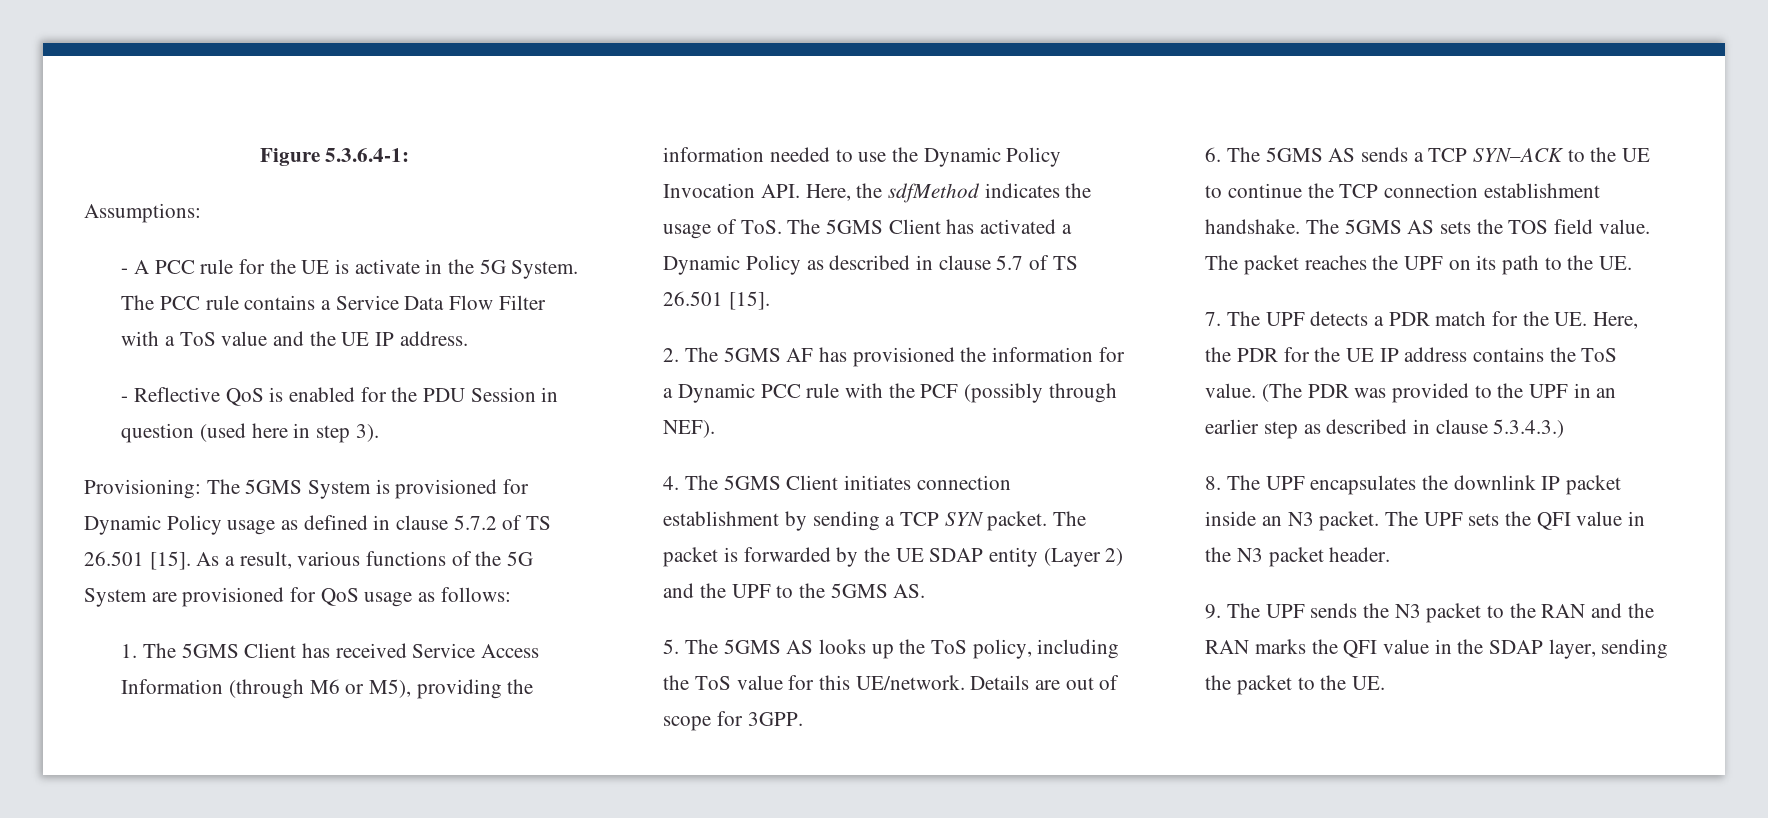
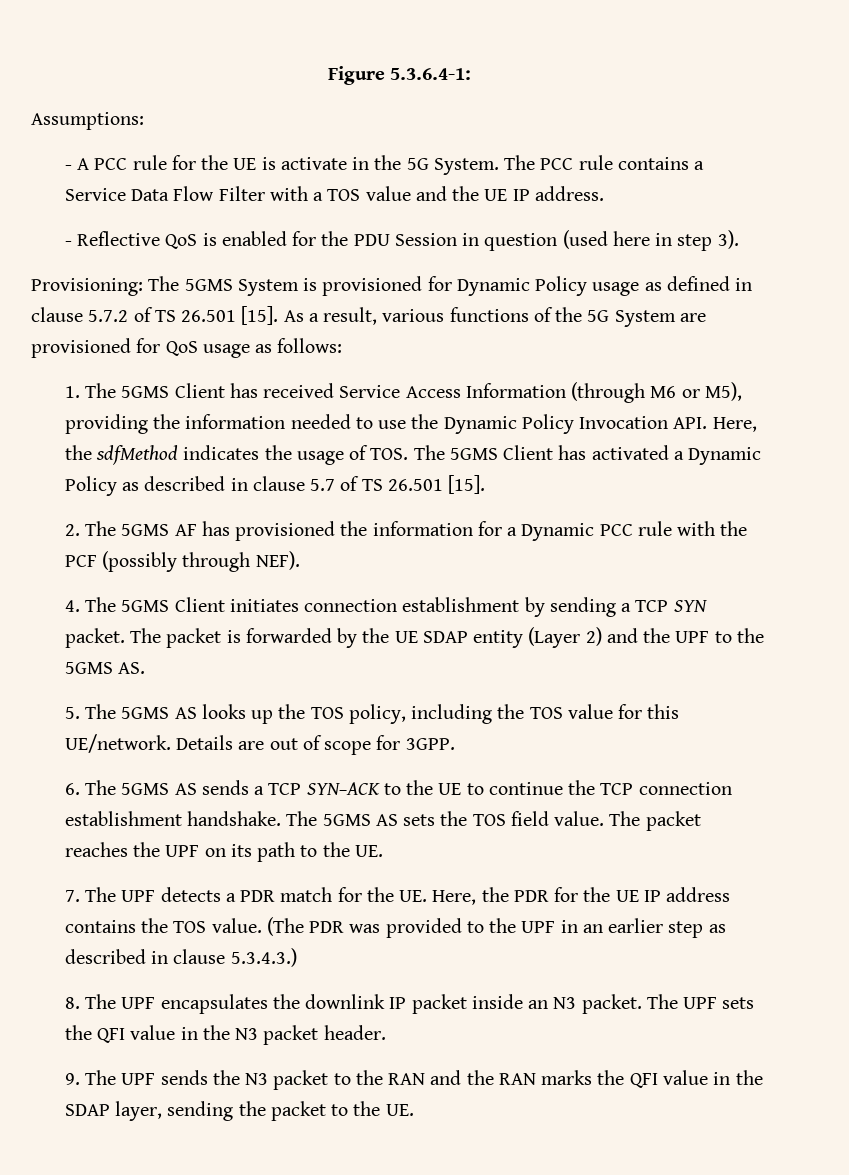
- The PCC rule contains a Service Data Flow Filter with a ToS value and the UE IP address.
+ The PCC rule contains a Service Data Flow Filter with a TOS value and the UE IP address.
- 1. The 5GMS Client has received Service Access Information (through M6 or M5), providing the information needed to use the Dynamic Policy Invocation API. Here, the sdfMethod indicates the usage of ToS. The 5GMS Client has activated a Dynamic Policy as described in clause 5.7 of TS 26.501 [15].
+ 1. The 5GMS Client has received Service Access Information (through M6 or M5), providing the information needed to use the Dynamic Policy Invocation API. Here, the sdfMethod indicates the usage of TOS. The 5GMS Client has activated a Dynamic Policy as described in clause 5.7 of TS 26.501 [15].
- 5. The 5GMS AS looks up the ToS policy, including the ToS value for this UE/network.
+ 5. The 5GMS AS looks up the TOS policy, including the TOS value for this UE/network.
- 7. The UPF detects a PDR match for the UE. Here, the PDR for the UE IP address contains the ToS value.
+ 7. The UPF detects a PDR match for the UE. Here, the PDR for the UE IP address contains the TOS value.

